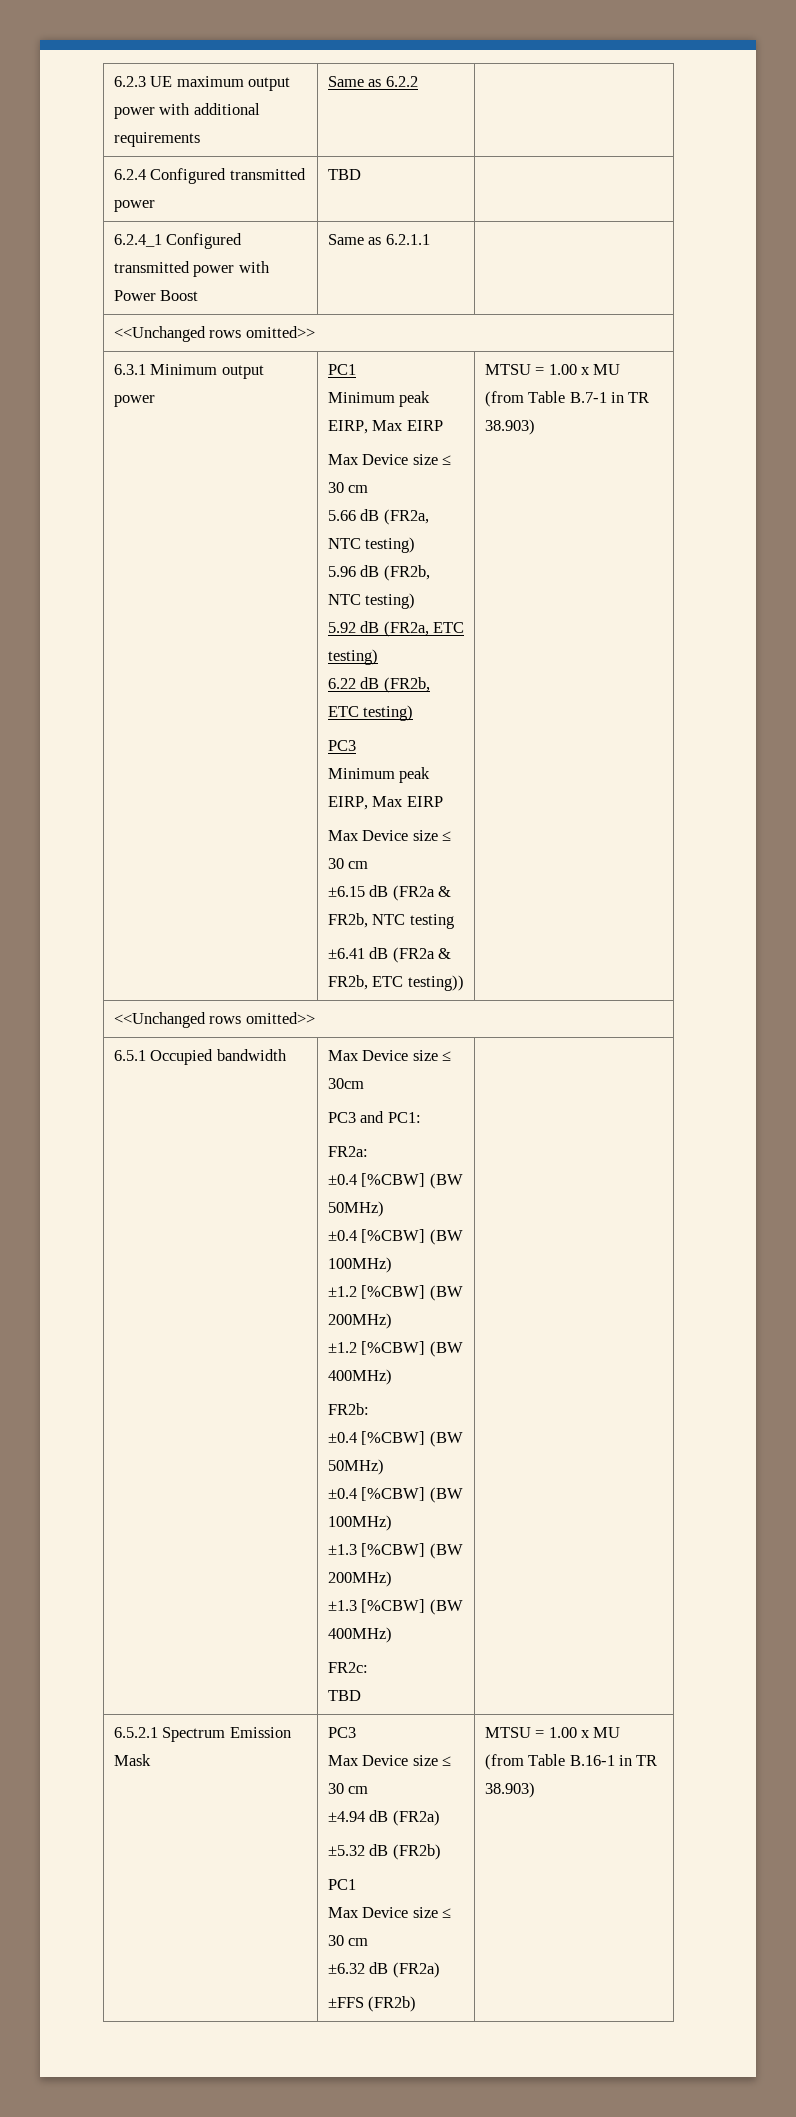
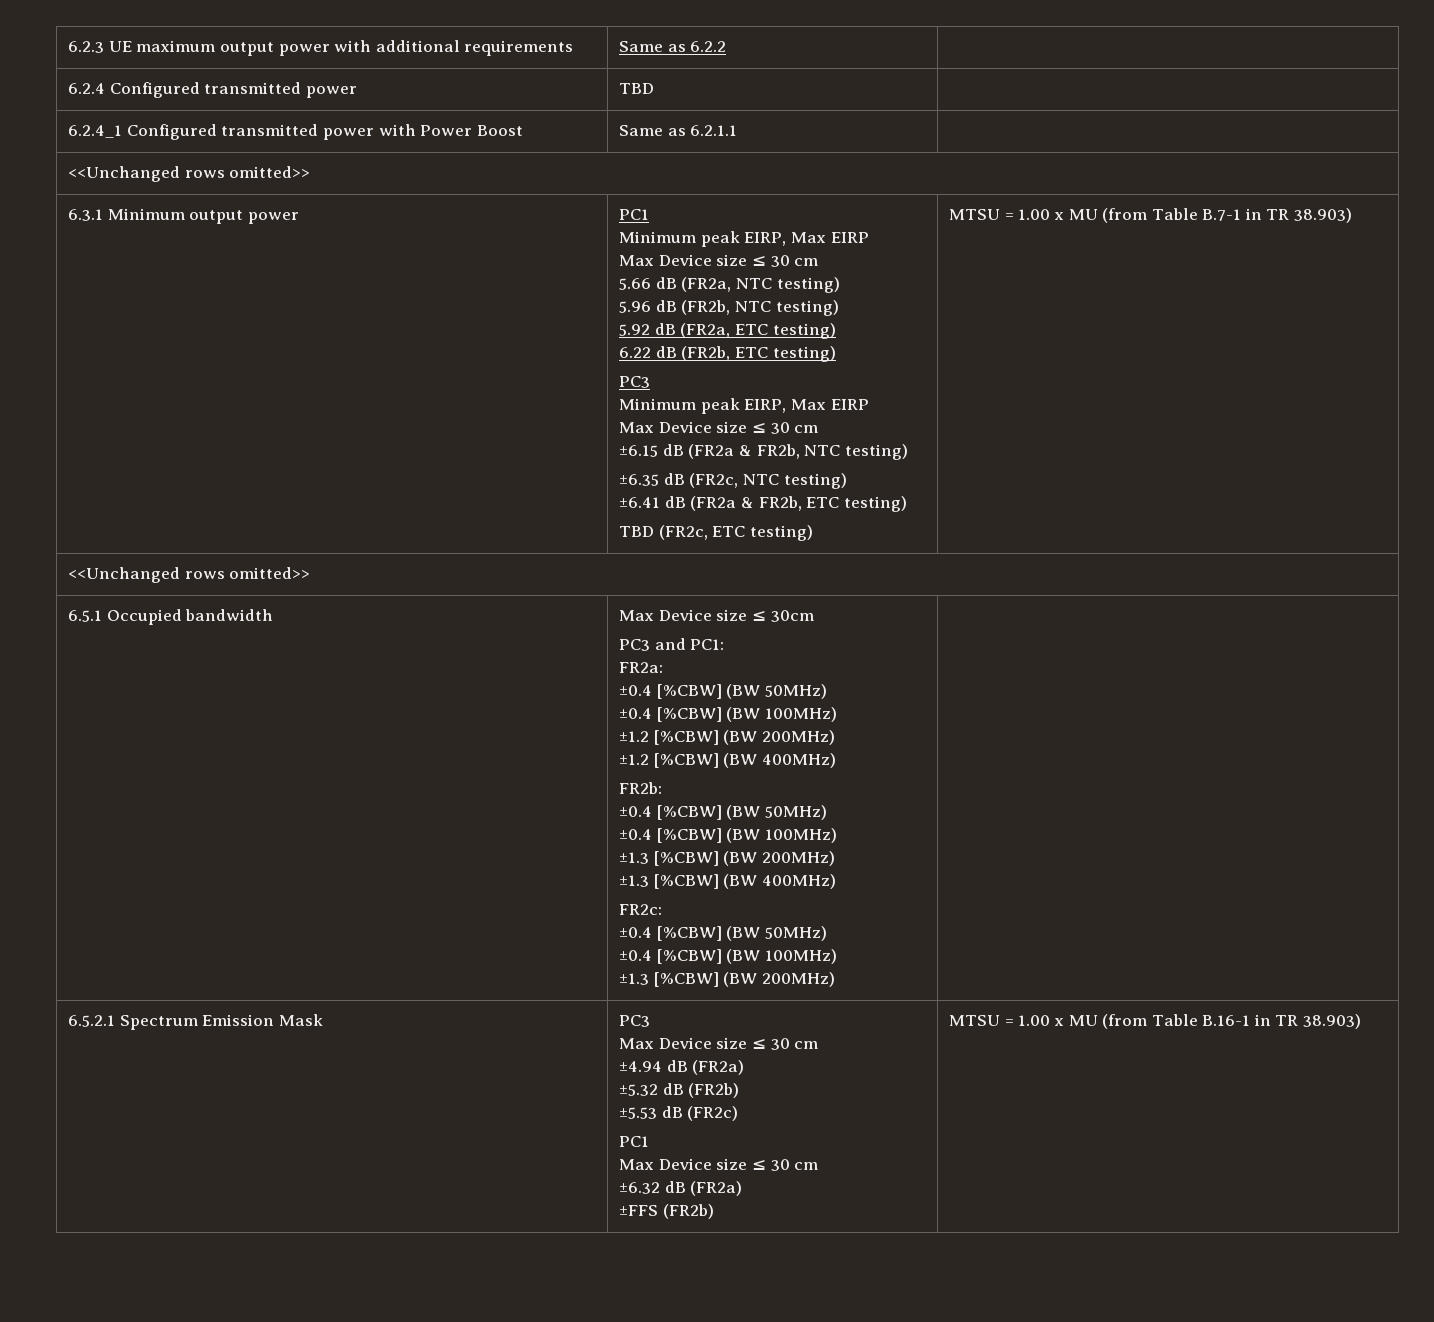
- ±6.15 dB (FR2a & FR2b, NTC testing
+ ±6.15 dB (FR2a & FR2b, NTC testing)
+ ±6.35 dB (FR2c, NTC testing)
- ±6.41 dB (FR2a & FR2b, ETC testing))
+ ±6.41 dB (FR2a & FR2b, ETC testing)
+ TBD (FR2c, ETC testing)
  FR2c:
- TBD
+ ±0.4 [%CBW] (BW 50MHz)
+ ±0.4 [%CBW] (BW 100MHz)
+ ±1.3 [%CBW] (BW 200MHz)
+ ±5.53 dB (FR2c)

